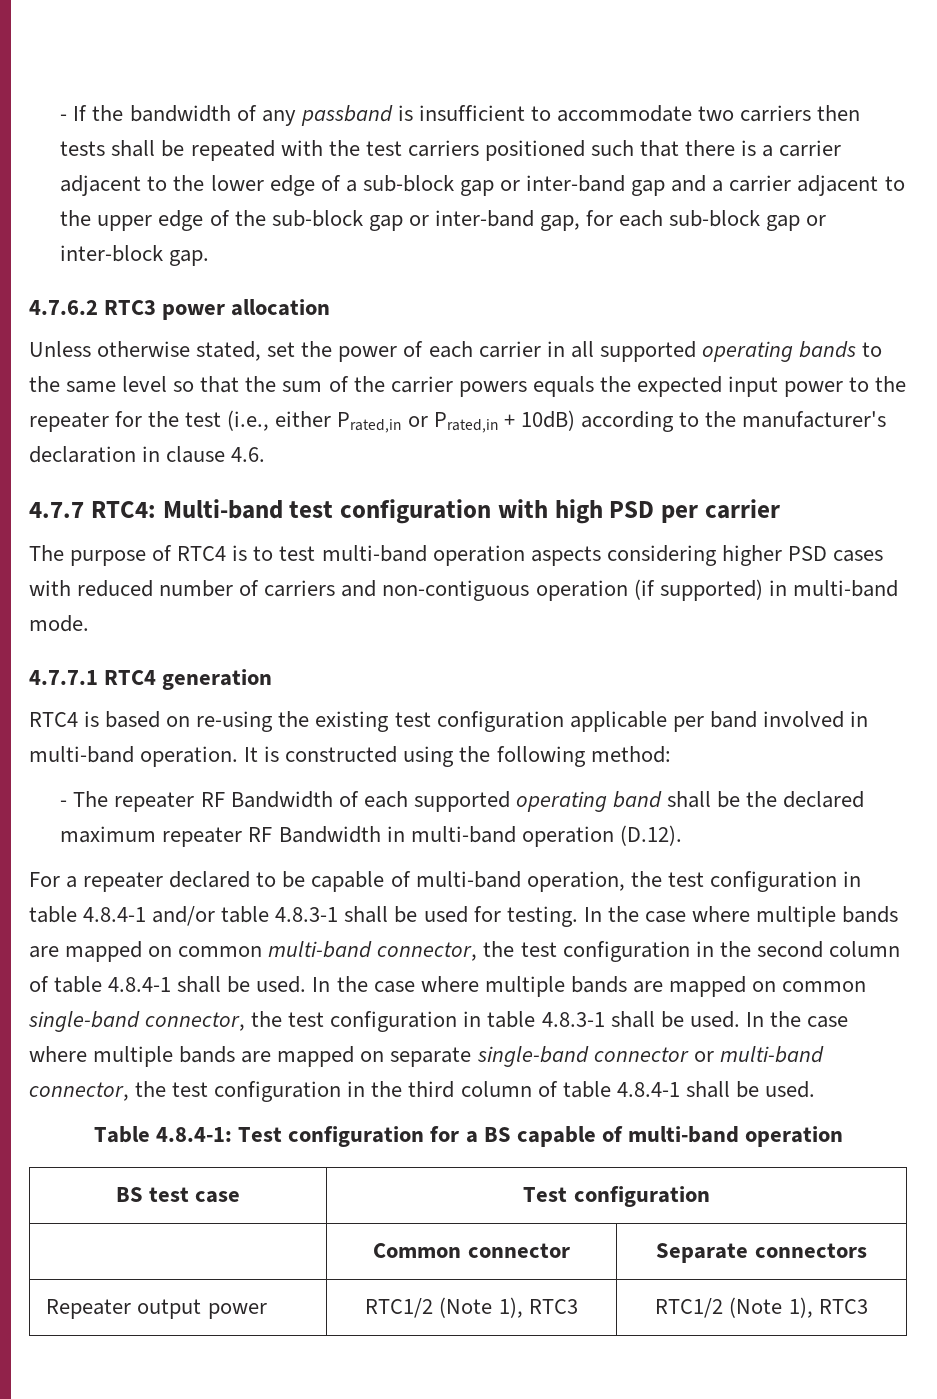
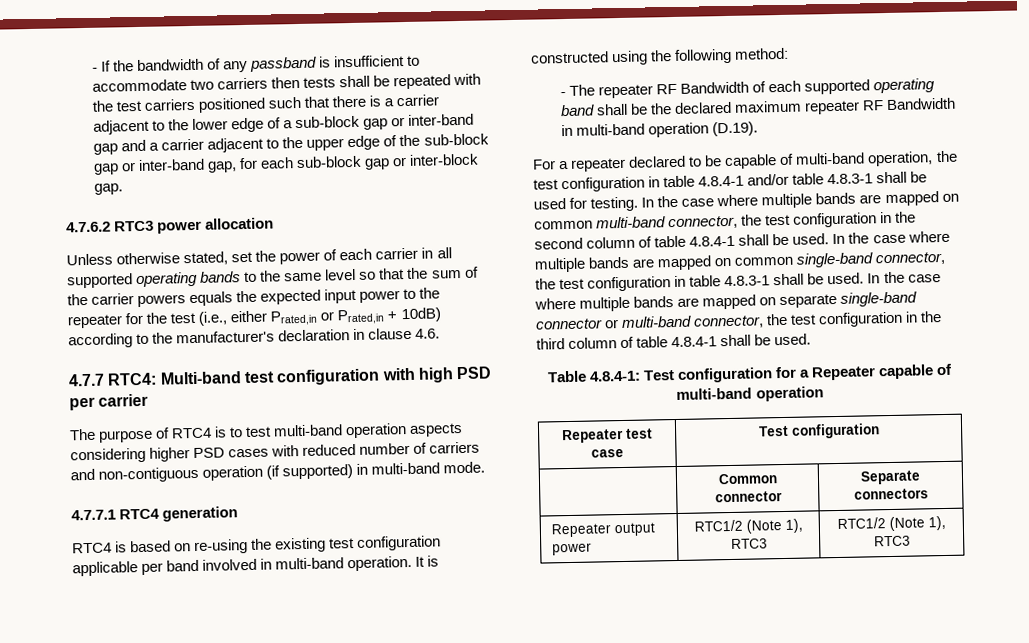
- - The repeater RF Bandwidth of each supported operating band shall be the declared maximum repeater RF Bandwidth in multi-band operation (D.12).
+ - The repeater RF Bandwidth of each supported operating band shall be the declared maximum repeater RF Bandwidth in multi-band operation (D.19).
- Table 4.8.4-1: Test configuration for a BS capable of multi-band operation
+ Table 4.8.4-1: Test configuration for a Repeater capable of multi-band operation
- BS test case | Test configuration
+ Repeater test case | Test configuration

